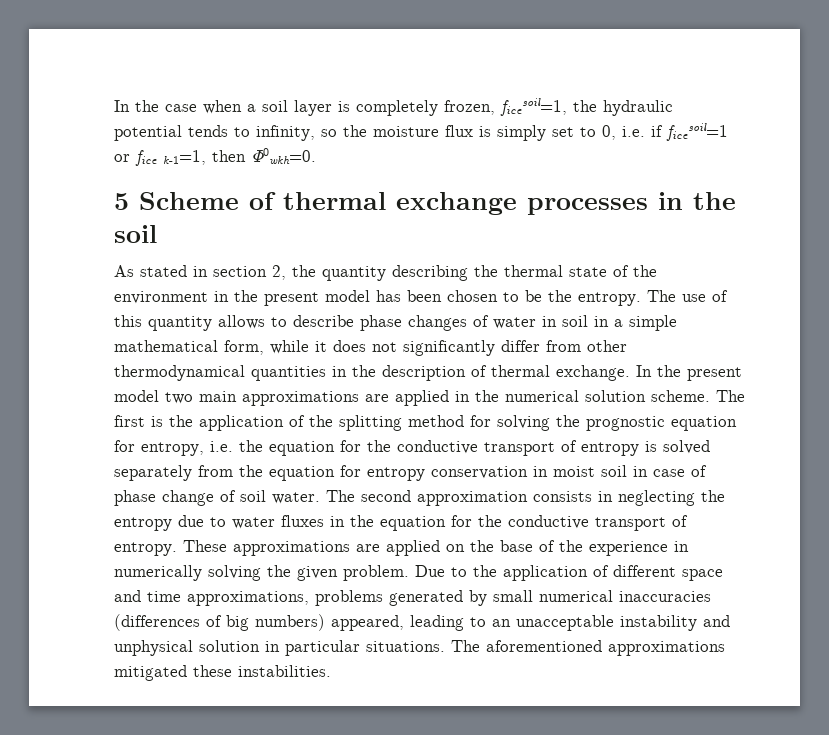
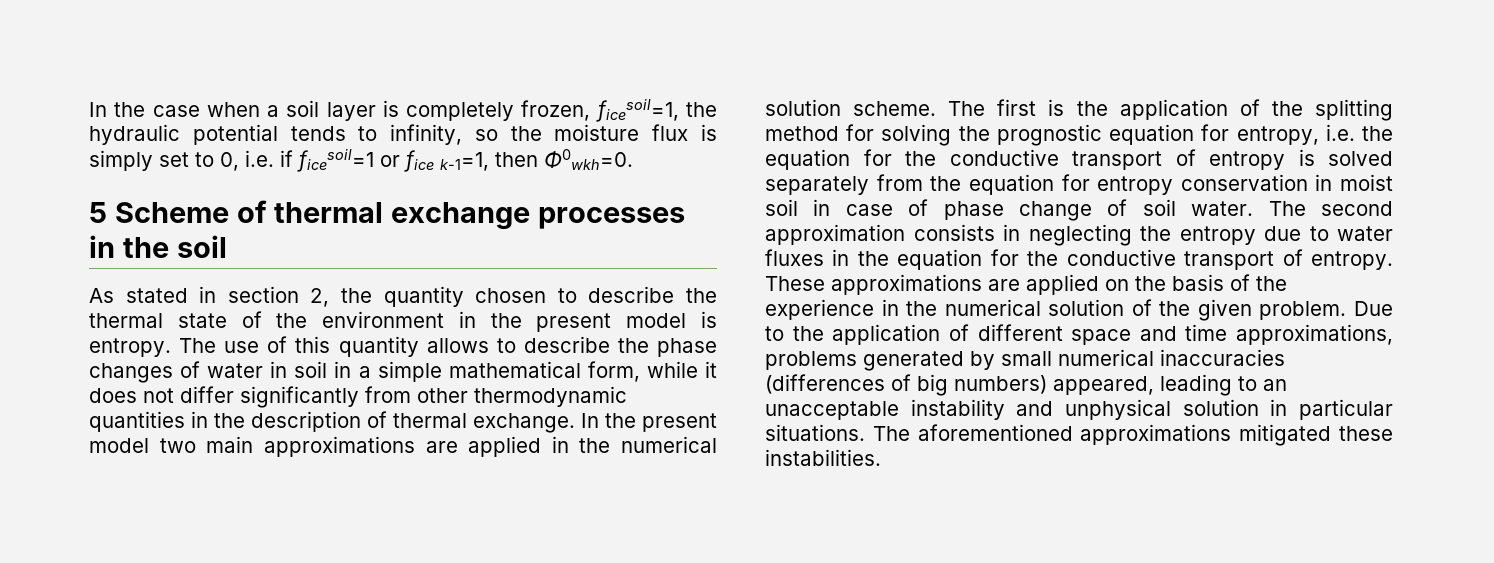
- As stated in section 2, the quantity describing the thermal state of the environment in the present model has been chosen to be the entropy.
+ As stated in section 2, the quantity chosen to describe the thermal state of the environment in the present model is entropy.
- The use of this quantity allows to describe phase changes of water in soil in a simple mathematical form, while it does not significantly differ from other thermodynamical quantities in the description of thermal exchange.
+ The use of this quantity allows to describe the phase changes of water in soil in a simple mathematical form, while it does not differ significantly from other thermodynamic quantities in the description of thermal exchange.
- These approximations are applied on the base of the experience in numerically solving the given problem.
+ These approximations are applied on the basis of the experience in the numerical solution of the given problem.

